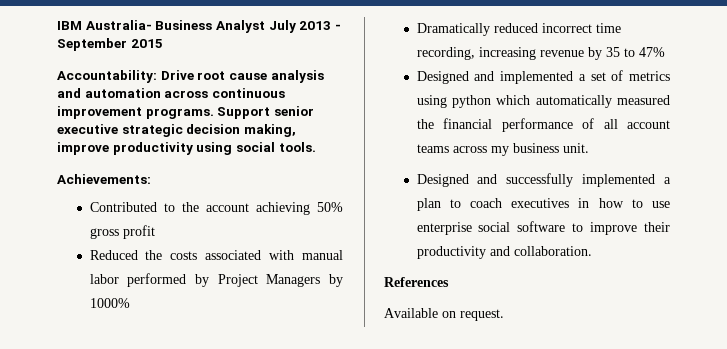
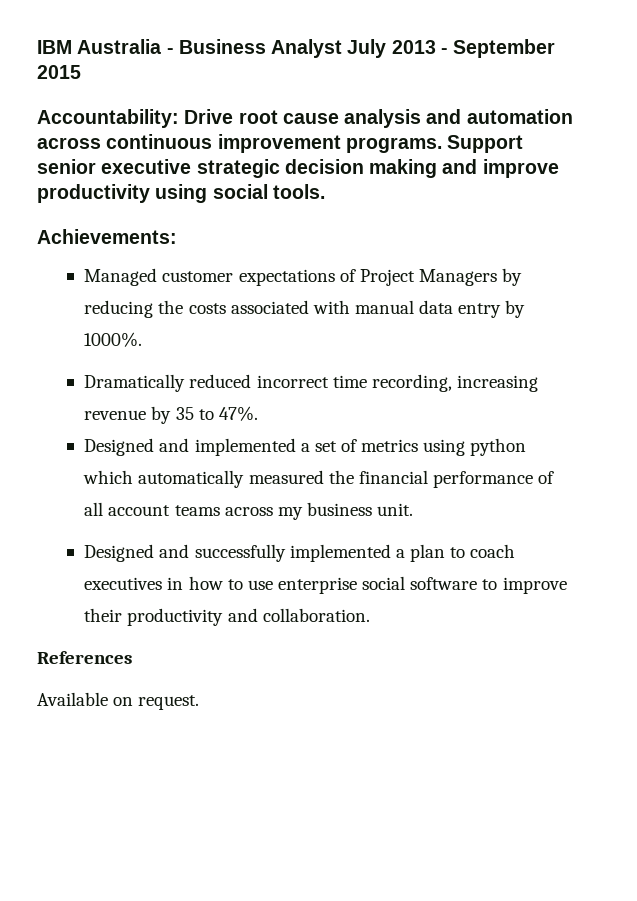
- IBM Australia- Business Analyst July 2013 - September 2015
+ IBM Australia - Business Analyst July 2013 - September 2015
- Support senior executive strategic decision making, improve productivity using social tools.
+ Support senior executive strategic decision making and improve productivity using social tools.
- Contributed to the account achieving 50% gross profit
- Reduced the costs associated with manual labor performed by Project Managers by 1000%
+ Managed customer expectations of Project Managers by reducing the costs associated with manual data entry by 1000%.
- Dramatically reduced incorrect time recording, increasing revenue by 35 to 47%
+ Dramatically reduced incorrect time recording, increasing revenue by 35 to 47%.

